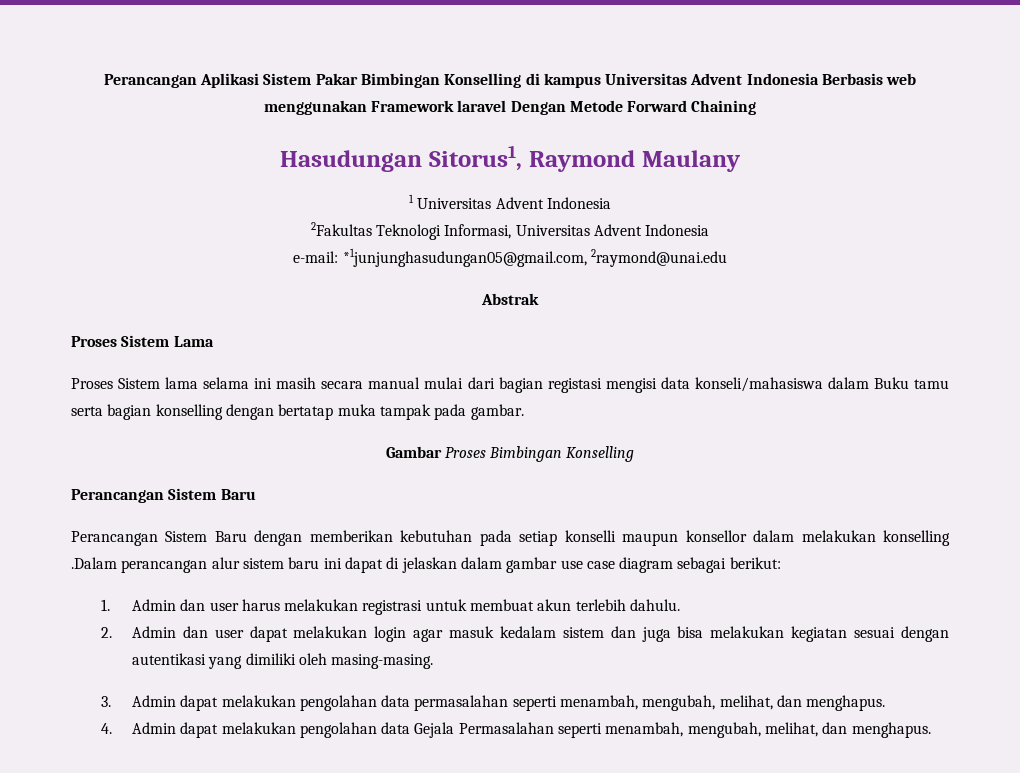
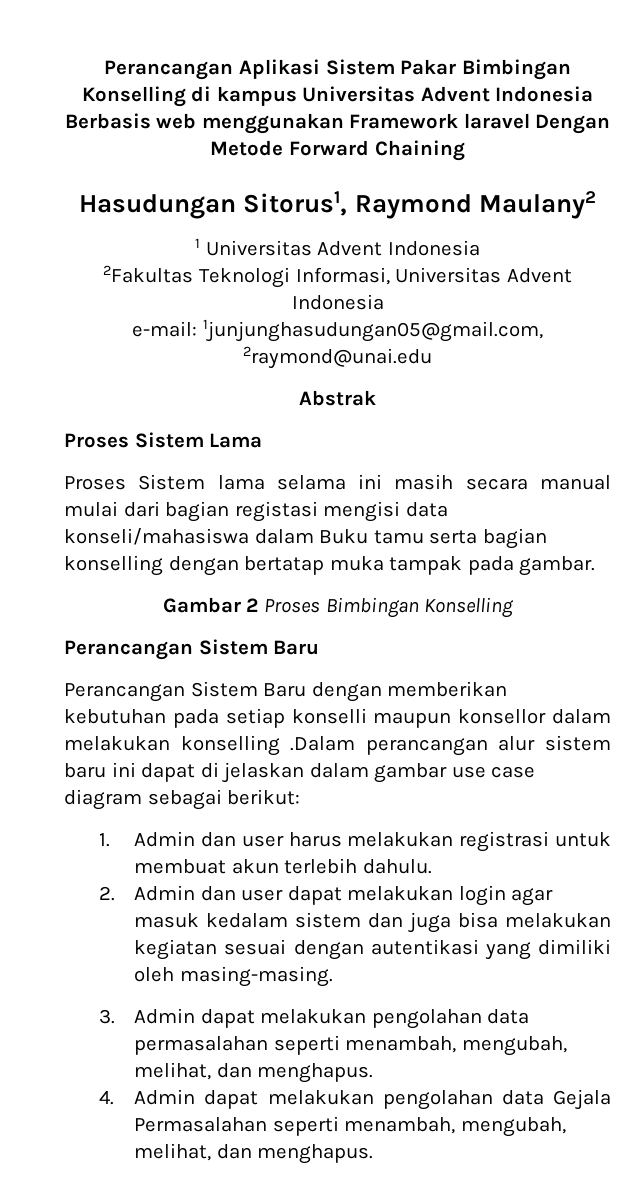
- Hasudungan Sitorus1, Raymond Maulany
+ Hasudungan Sitorus1, Raymond Maulany2
- e-mail: *1junjunghasudungan05@gmail.com, 2raymond@unai.edu
+ e-mail: 1junjunghasudungan05@gmail.com, 2raymond@unai.edu
- Gambar Proses Bimbingan Konselling
+ Gambar 2 Proses Bimbingan Konselling

